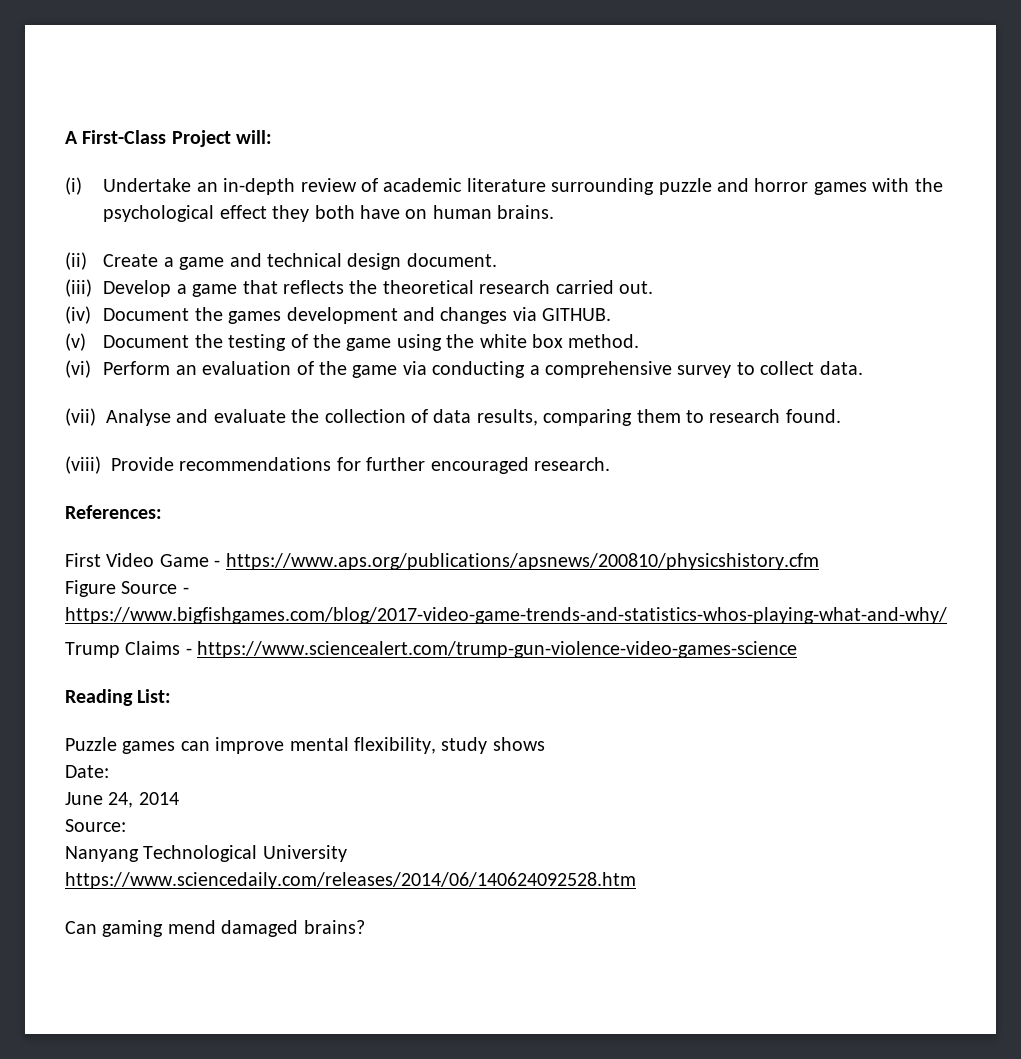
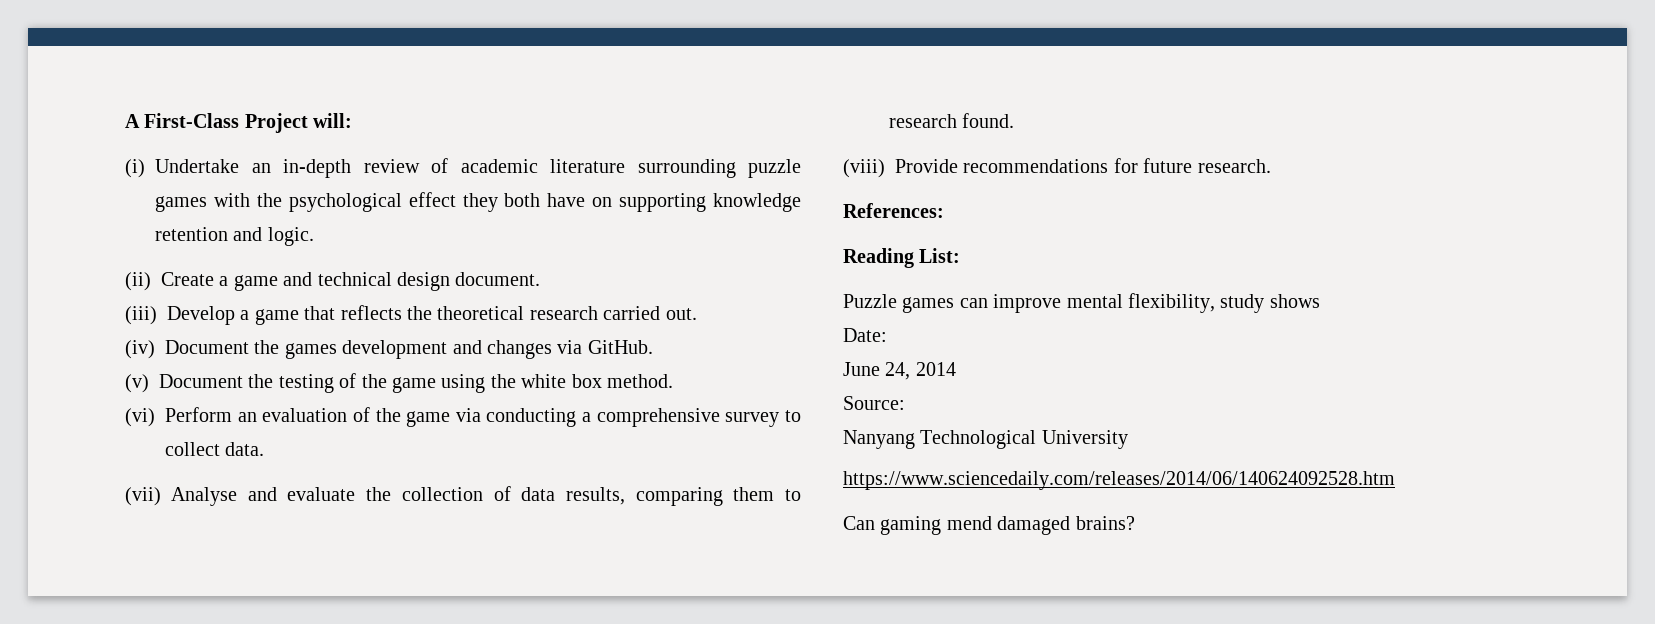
- (i) Undertake an in-depth review of academic literature surrounding puzzle and horror games with the psychological effect they both have on human brains.
+ (i) Undertake an in-depth review of academic literature surrounding puzzle games with the psychological effect they both have on supporting knowledge retention and logic.
- (iv) Document the games development and changes via GITHUB.
+ (iv) Document the games development and changes via GitHub.
- (viii) Provide recommendations for further encouraged research.
+ (viii) Provide recommendations for future research.
- First Video Game - https://www.aps.org/publications/apsnews/200810/physicshistory.cfm
- Figure Source - https://www.bigfishgames.com/blog/2017-video-game-trends-and-statistics-whos-playing-what-and-why/
- Trump Claims - https://www.sciencealert.com/trump-gun-violence-video-games-science

